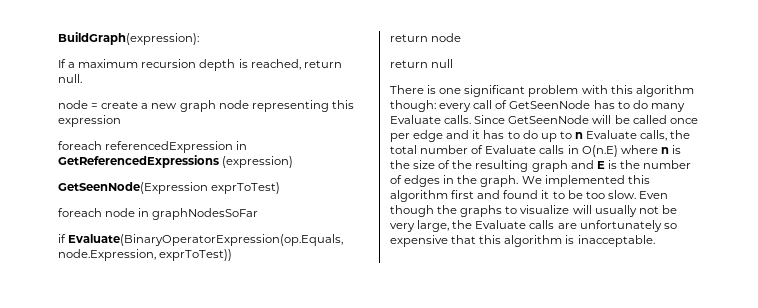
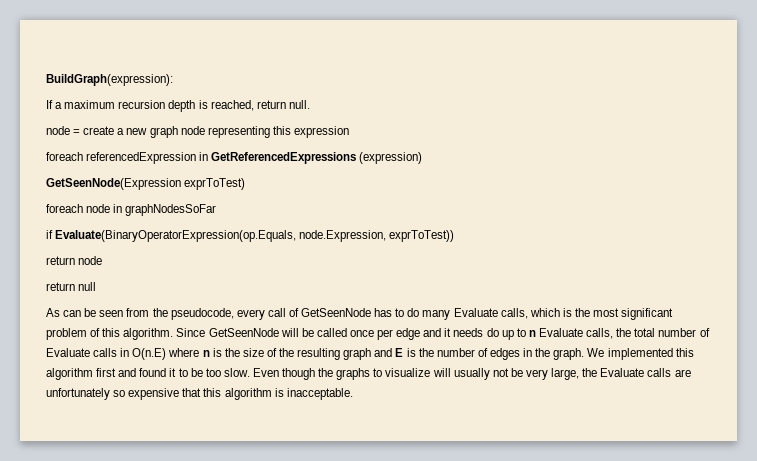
- There is one significant problem with this algorithm though: every call of GetSeenNode has to do many Evaluate calls.
+ As can be seen from the pseudocode, every call of GetSeenNode has to do many Evaluate calls, which is the most significant problem of this algorithm.
- Since GetSeenNode will be called once per edge and it has to do up to n Evaluate calls, the total number of Evaluate calls in O(n.E) where n is the size of the resulting graph and E is the number of edges in the graph.
+ Since GetSeenNode will be called once per edge and it needs do up to n Evaluate calls, the total number of Evaluate calls in O(n.E) where n is the size of the resulting graph and E is the number of edges in the graph.

